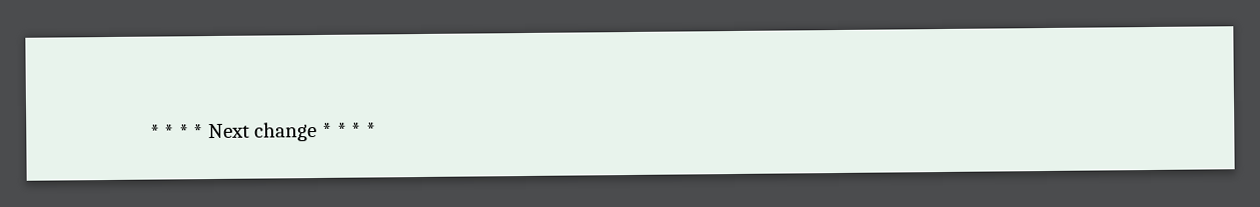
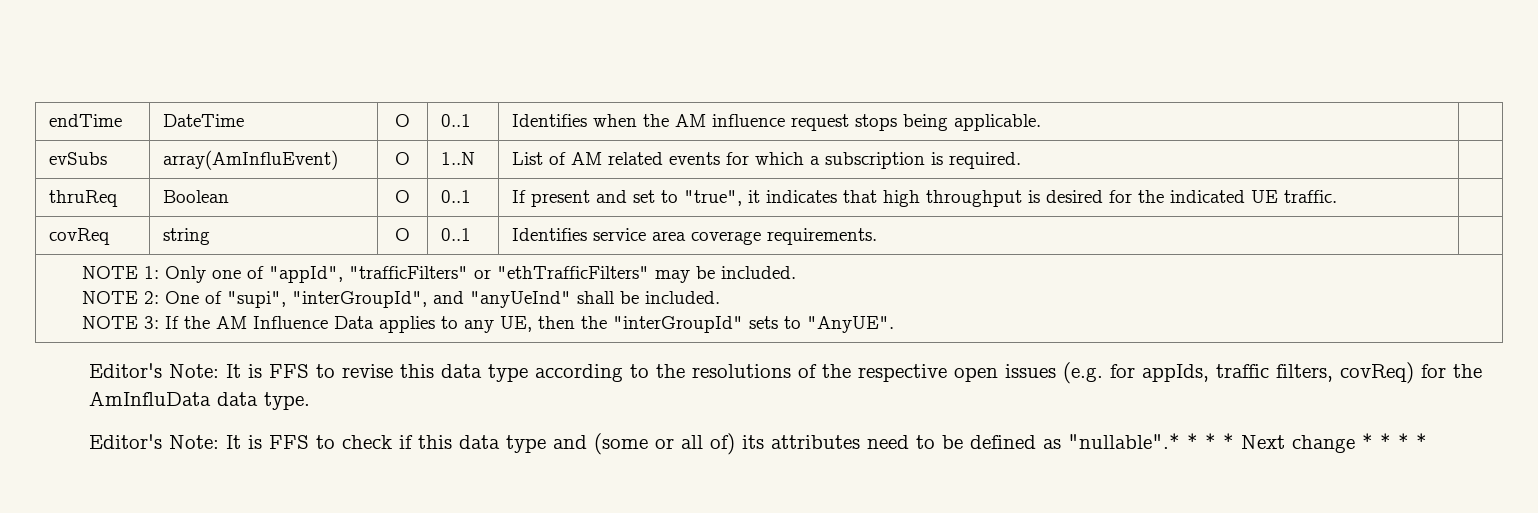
- * * * * Next change * * * *
+ endTime | DateTime | O | 0..1 | Identifies when the AM influence request stops being applicable. |
+ evSubs | array(AmInfluEvent) | O | 1..N | List of AM related events for which a subscription is required. |
+ thruReq | Boolean | O | 0..1 | If present and set to "true", it indicates that high throughput is desired for the indicated UE traffic. |
+ covReq | string | O | 0..1 | Identifies service area coverage requirements. |
+ NOTE 1: Only one of "appId", "trafficFilters" or "ethTrafficFilters" may be included.
+ NOTE 2: One of "supi", "interGroupId", and "anyUeInd" shall be included.
+ NOTE 3: If the AM Influence Data applies to any UE, then the "interGroupId" sets to "AnyUE".
+ Editor's Note: It is FFS to revise this data type according to the resolutions of the respective open issues (e.g. for appIds, traffic filters, covReq) for the AmInfluData data type.
+ Editor's Note: It is FFS to check if this data type and (some or all of) its attributes need to be defined as "nullable".* * * * Next change * * * *

